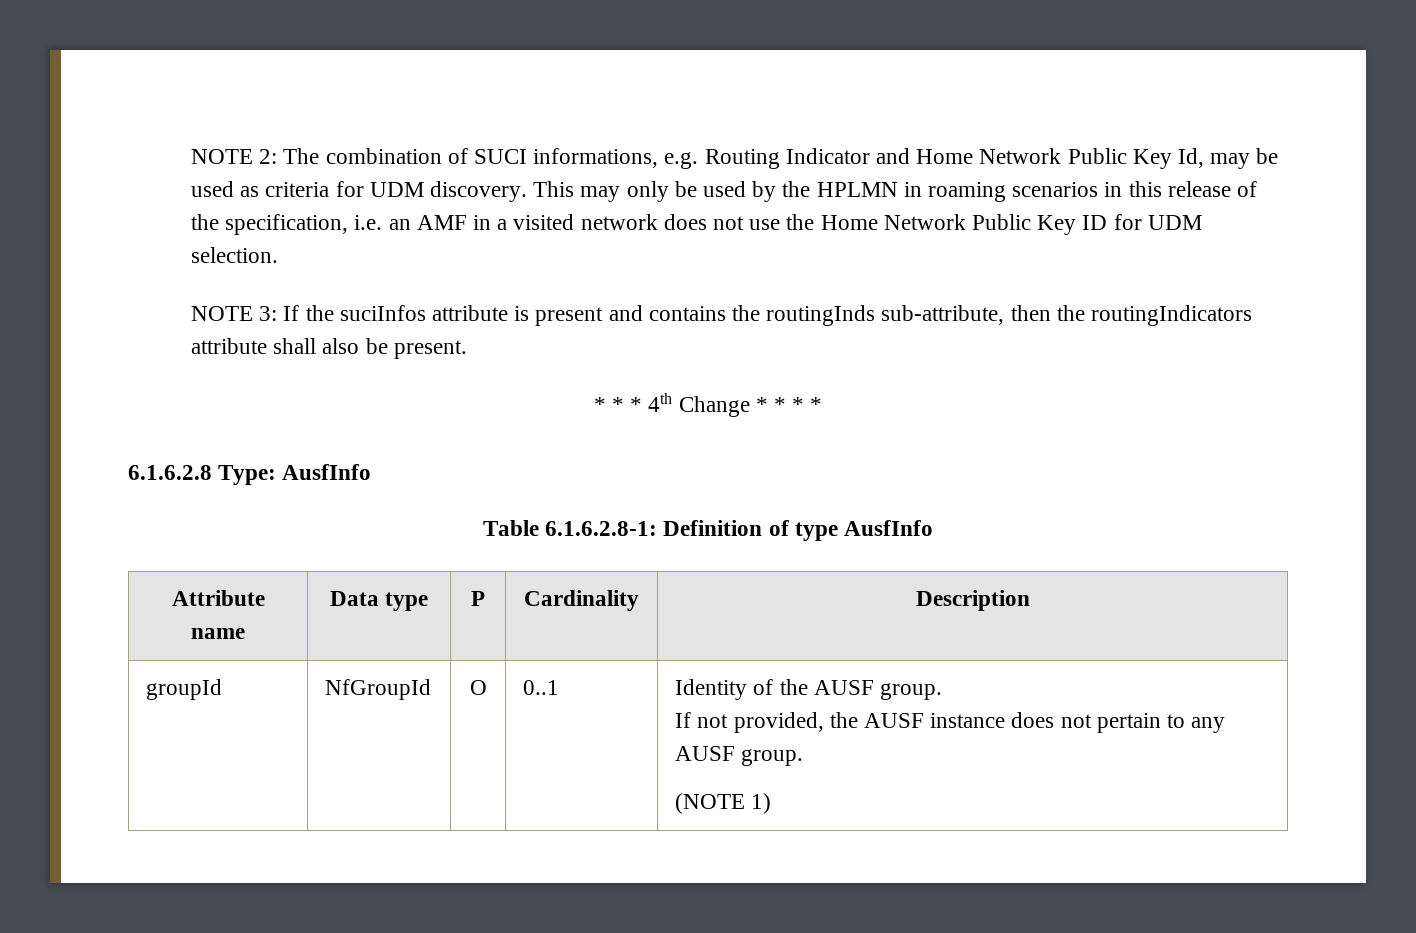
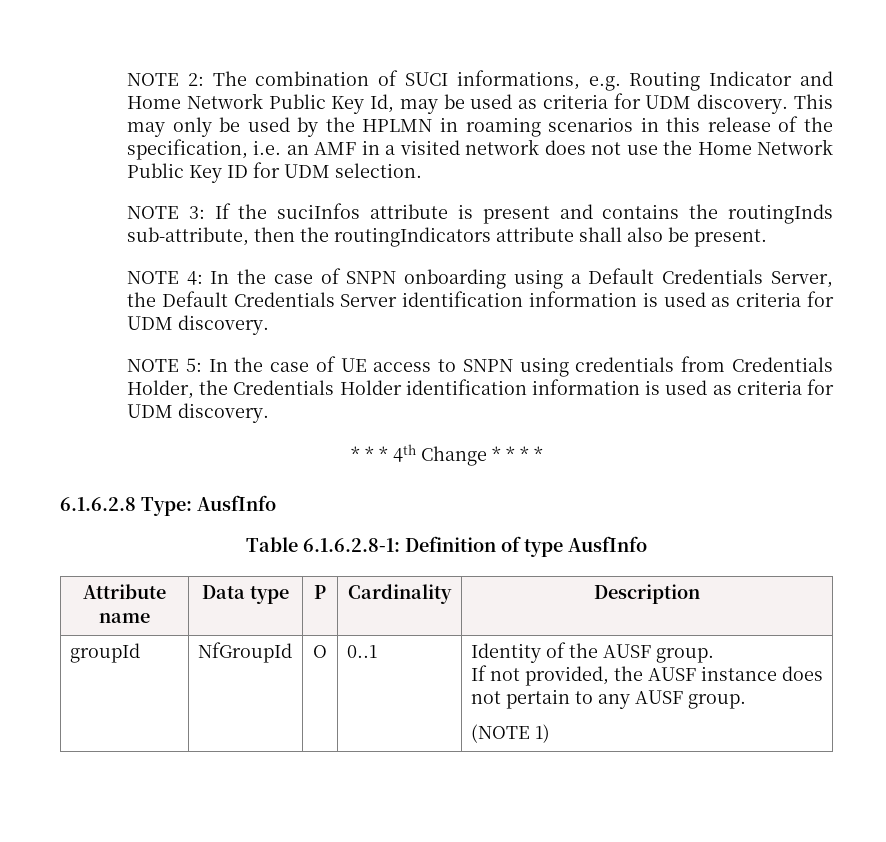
+ NOTE 4: In the case of SNPN onboarding using a Default Credentials Server, the Default Credentials Server identification information is used as criteria for UDM discovery.
+ NOTE 5: In the case of UE access to SNPN using credentials from Credentials Holder, the Credentials Holder identification information is used as criteria for UDM discovery.

